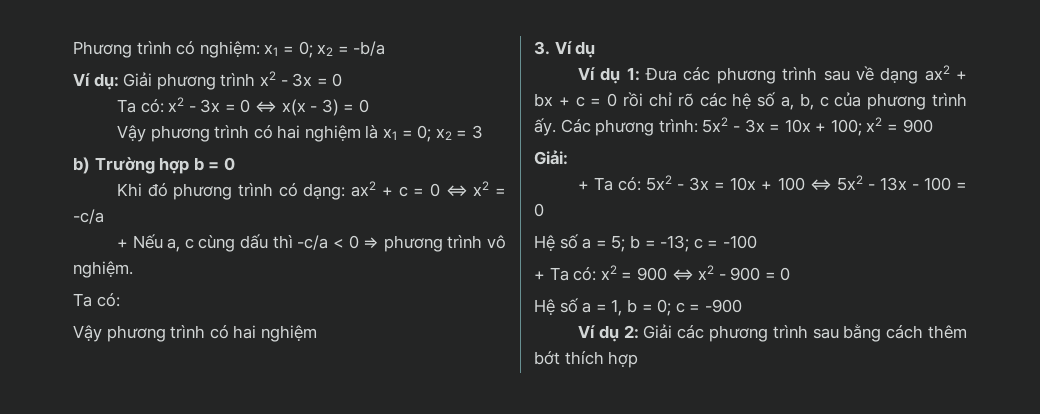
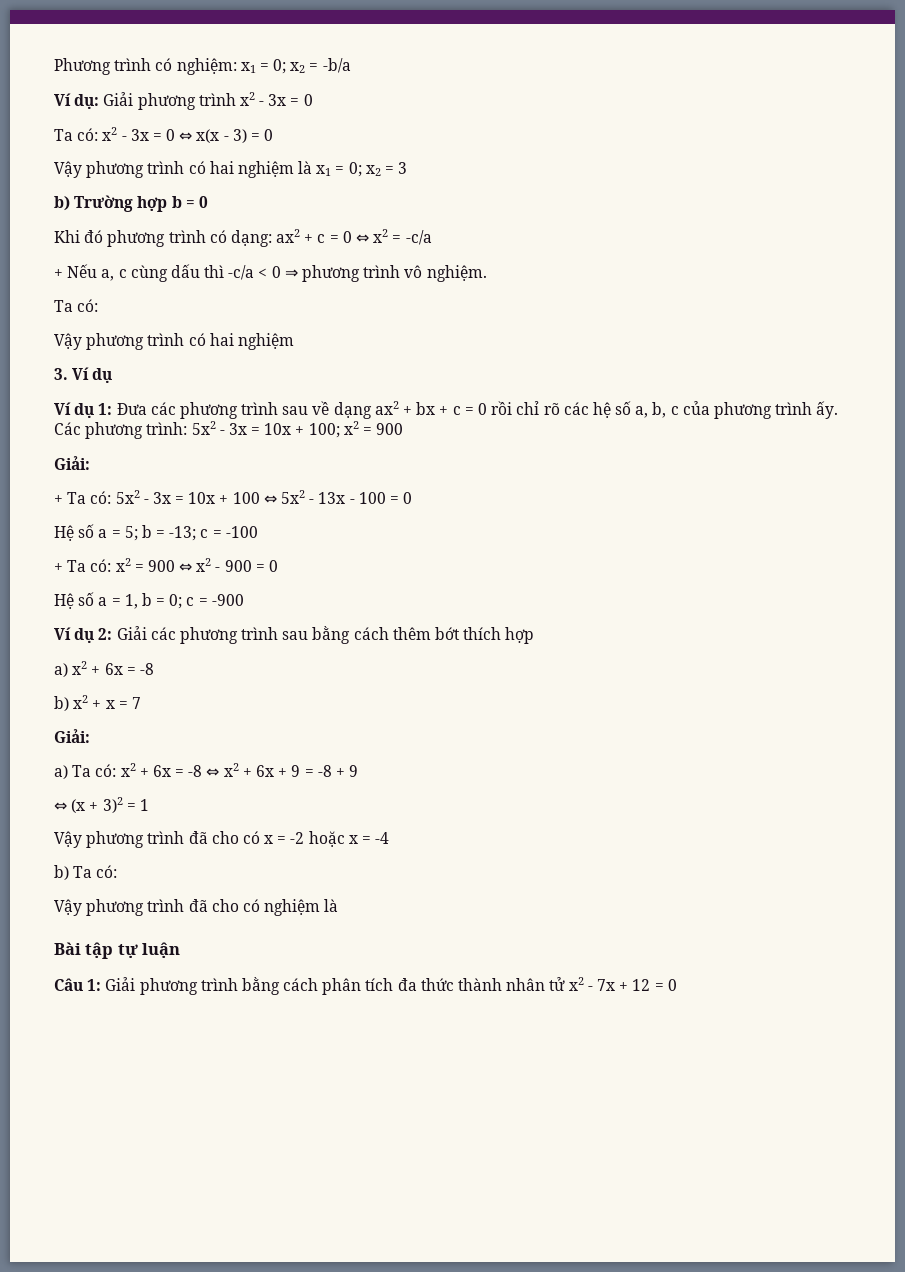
+ a) x2 + 6x = -8
+ b) x2 + x = 7
+ Giải:
+ a) Ta có: x2 + 6x = -8 ⇔ x2 + 6x + 9 = -8 + 9
+ ⇔ (x + 3)2 = 1
+ Vậy phương trình đã cho có x = -2 hoặc x = -4
+ b) Ta có:
+ Vậy phương trình đã cho có nghiệm là
+ Bài tập tự luận
+ Câu 1: Giải phương trình bằng cách phân tích đa thức thành nhân tử x2 - 7x + 12 = 0

